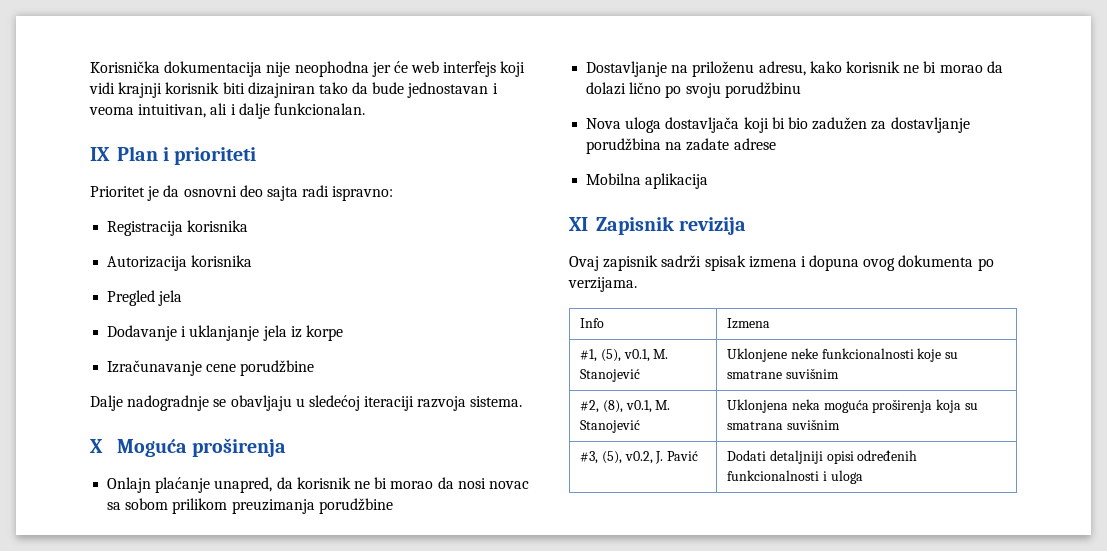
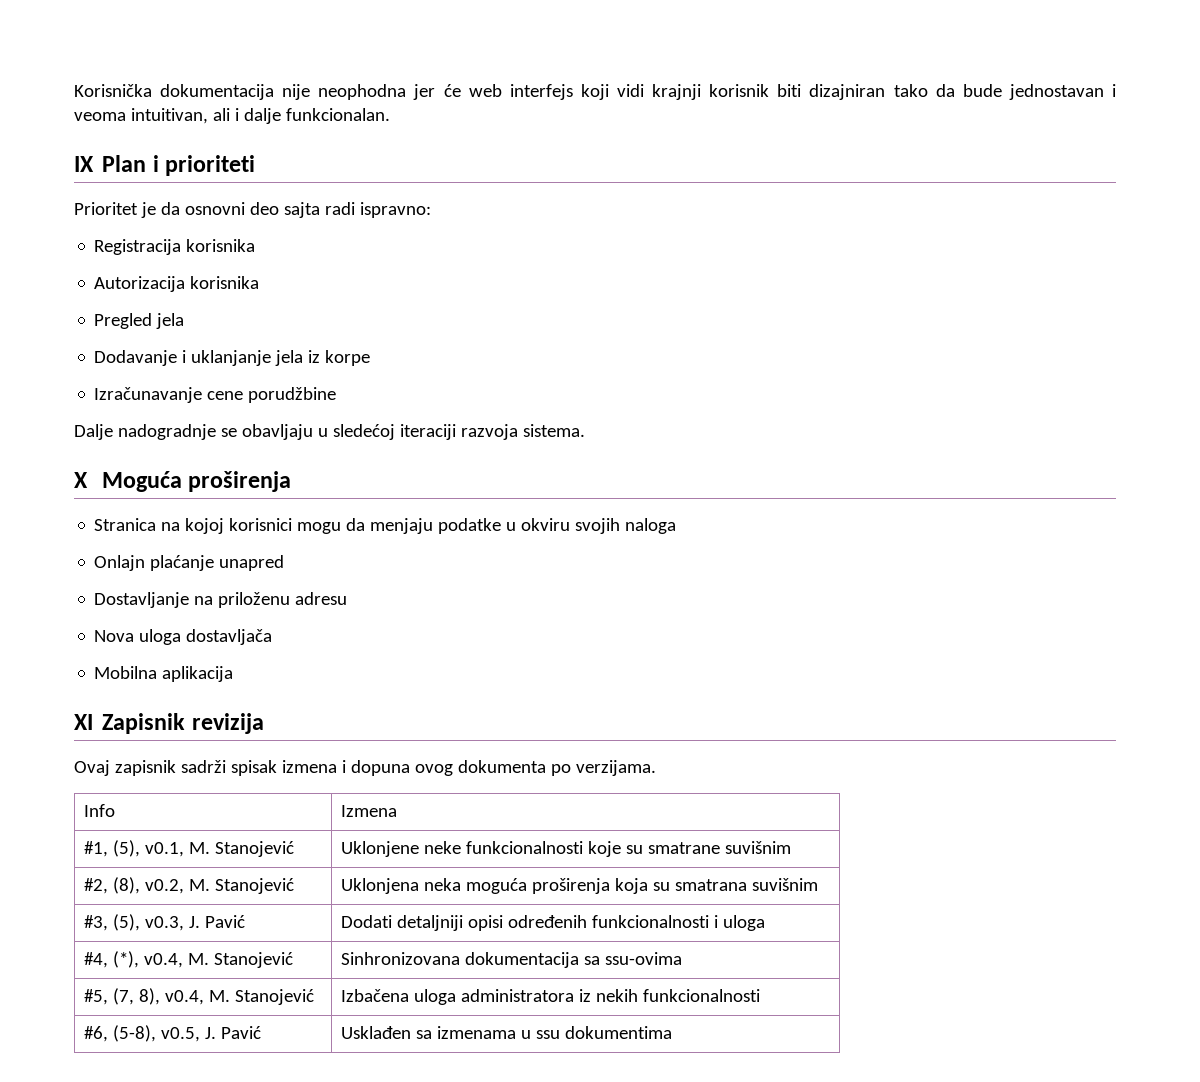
- Onlajn plaćanje unapred, da korisnik ne bi morao da nosi novac sa sobom prilikom preuzimanja porudžbine
- Dostavljanje na priloženu adresu, kako korisnik ne bi morao da dolazi lično po svoju porudžbinu
- Nova uloga dostavljača koji bi bio zadužen za dostavljanje porudžbina na zadate adrese
+ Stranica na kojoj korisnici mogu da menjaju podatke u okviru svojih naloga
+ Onlajn plaćanje unapred
+ Dostavljanje na priloženu adresu
+ Nova uloga dostavljača
- #2, (8), v0.1, M. Stanojević | Uklonjena neka moguća proširenja koja su smatrana suvišnim
+ #2, (8), v0.2, M. Stanojević | Uklonjena neka moguća proširenja koja su smatrana suvišnim
- #3, (5), v0.2, J. Pavić | Dodati detaljniji opisi određenih funkcionalnosti i uloga
+ #3, (5), v0.3, J. Pavić | Dodati detaljniji opisi određenih funkcionalnosti i uloga
+ #4, (*), v0.4, M. Stanojević | Sinhronizovana dokumentacija sa ssu-ovima
+ #5, (7, 8), v0.4, M. Stanojević | Izbačena uloga administratora iz nekih funkcionalnosti
+ #6, (5-8), v0.5, J. Pavić | Usklađen sa izmenama u ssu dokumentima

